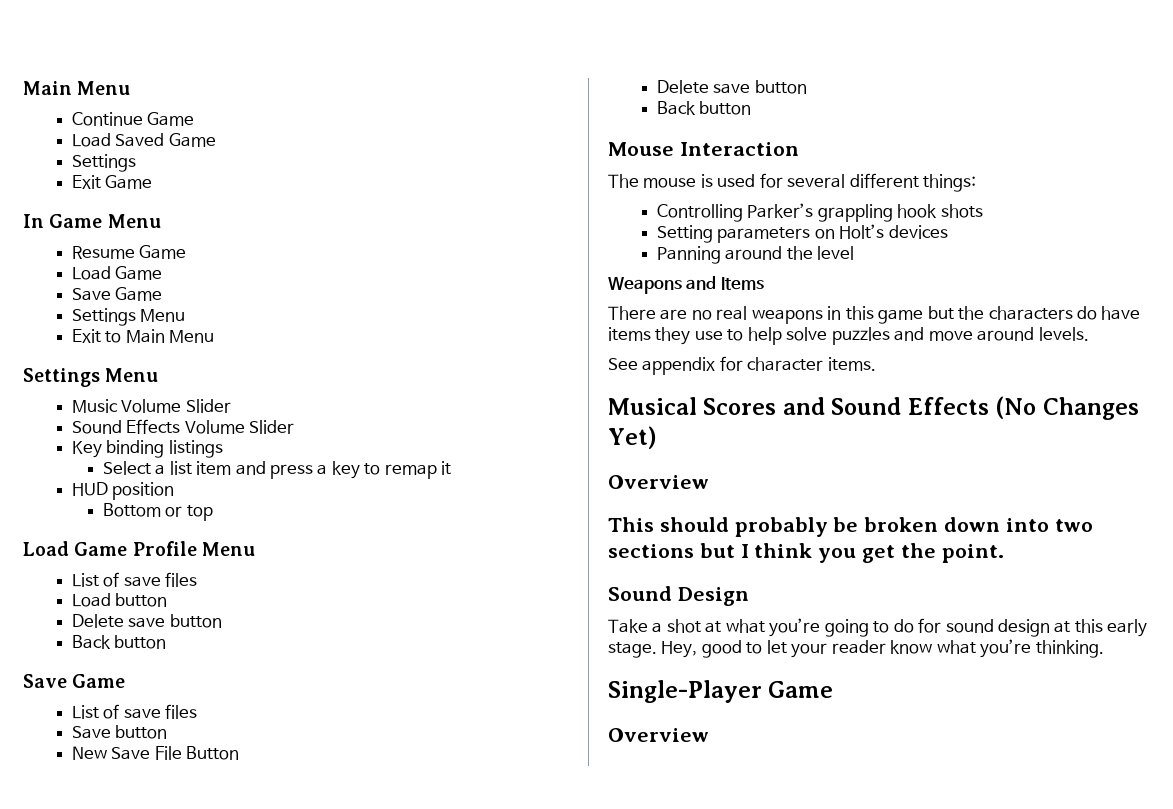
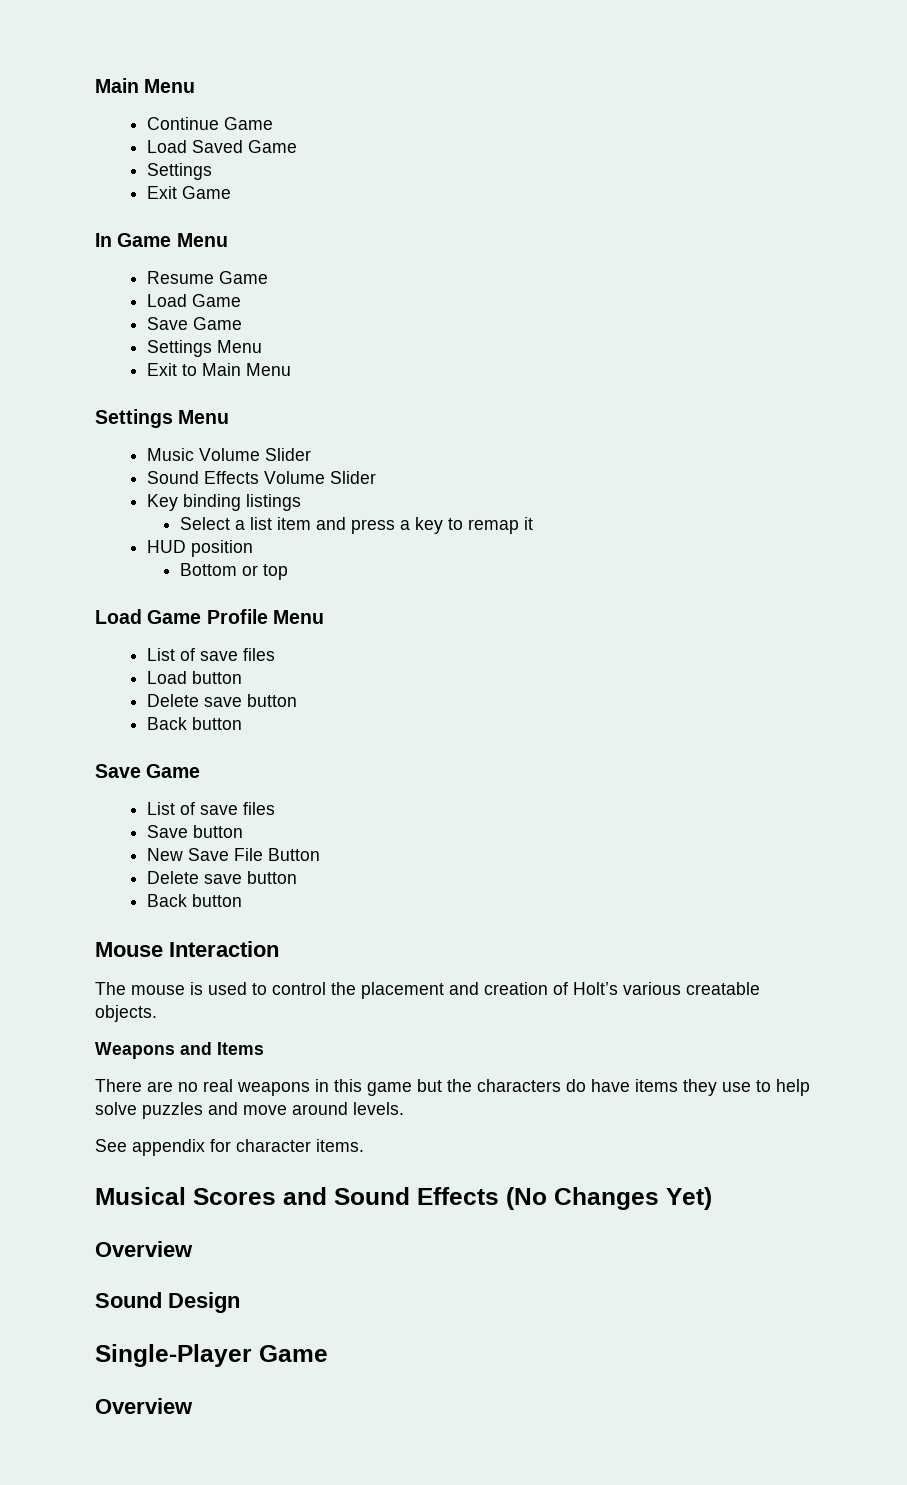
- The mouse is used for several different things:
- Controlling Parker’s grappling hook shots
- Setting parameters on Holt’s devices
- Panning around the level
+ The mouse is used to control the placement and creation of Holt’s various creatable objects.
- This should probably be broken down into two sections but I think you get the point.
  Sound Design
- Take a shot at what you’re going to do for sound design at this early stage. Hey, good to let your reader know what you’re thinking.

